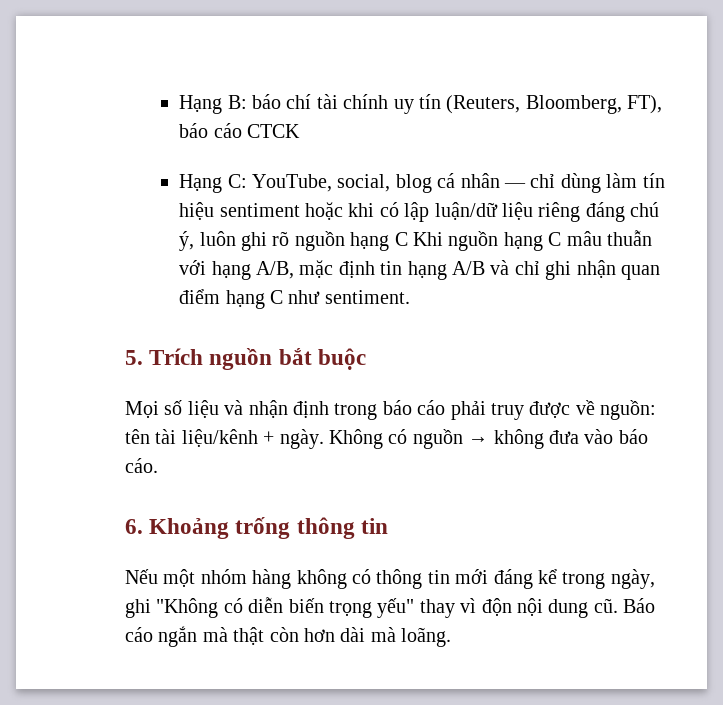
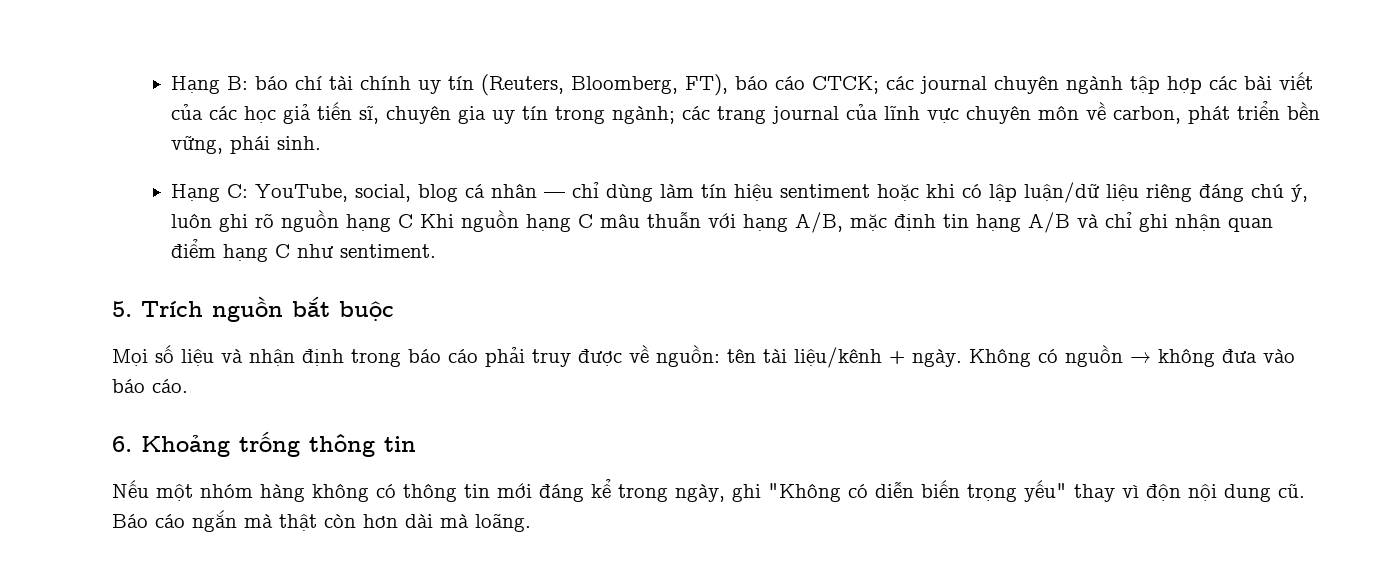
- Hạng B: báo chí tài chính uy tín (Reuters, Bloomberg, FT), báo cáo CTCK
+ Hạng B: báo chí tài chính uy tín (Reuters, Bloomberg, FT), báo cáo CTCK; các journal chuyên ngành tập hợp các bài viết của các học giả tiến sĩ, chuyên gia uy tín trong ngành; các trang journal của lĩnh vực chuyên môn về carbon, phát triển bền vững, phái sinh.

